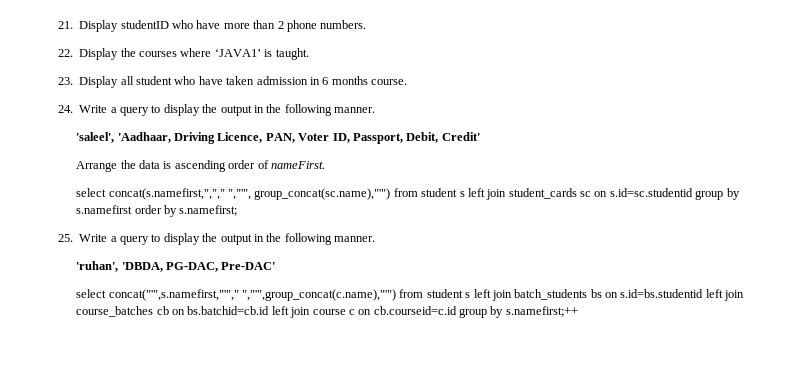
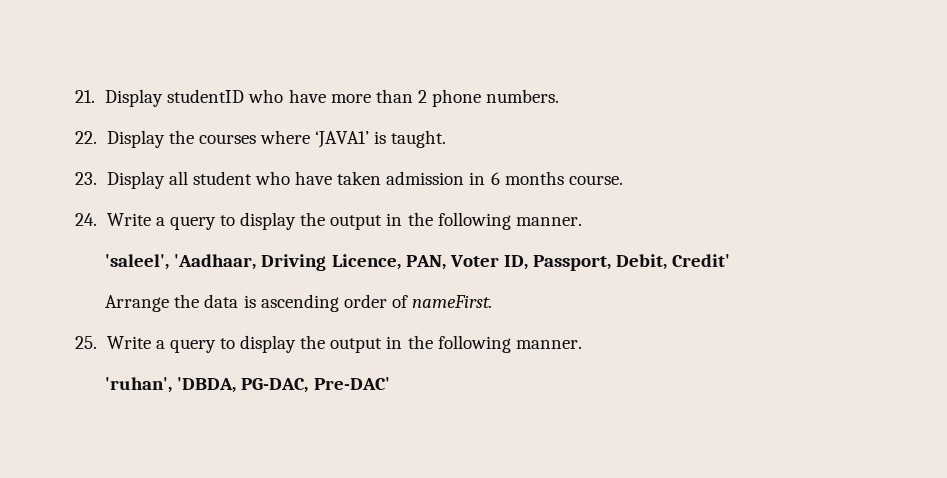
- select concat(s.namefirst,","," ","'", group_concat(sc.name),"'") from student s left join student_cards sc on s.id=sc.studentid group by s.namefirst order by s.namefirst;
- select concat("'",s.namefirst,"'"," ","'",group_concat(c.name),"'") from student s left join batch_students bs on s.id=bs.studentid left join course_batches cb on bs.batchid=cb.id left join course c on cb.courseid=c.id group by s.namefirst;++

